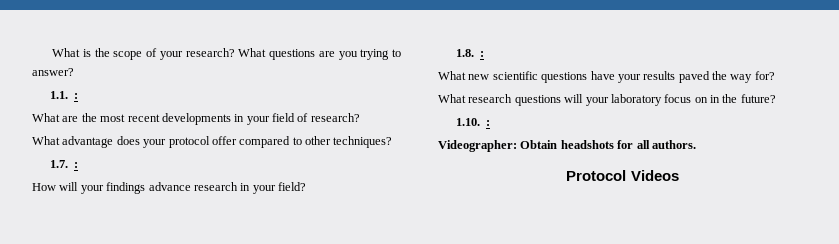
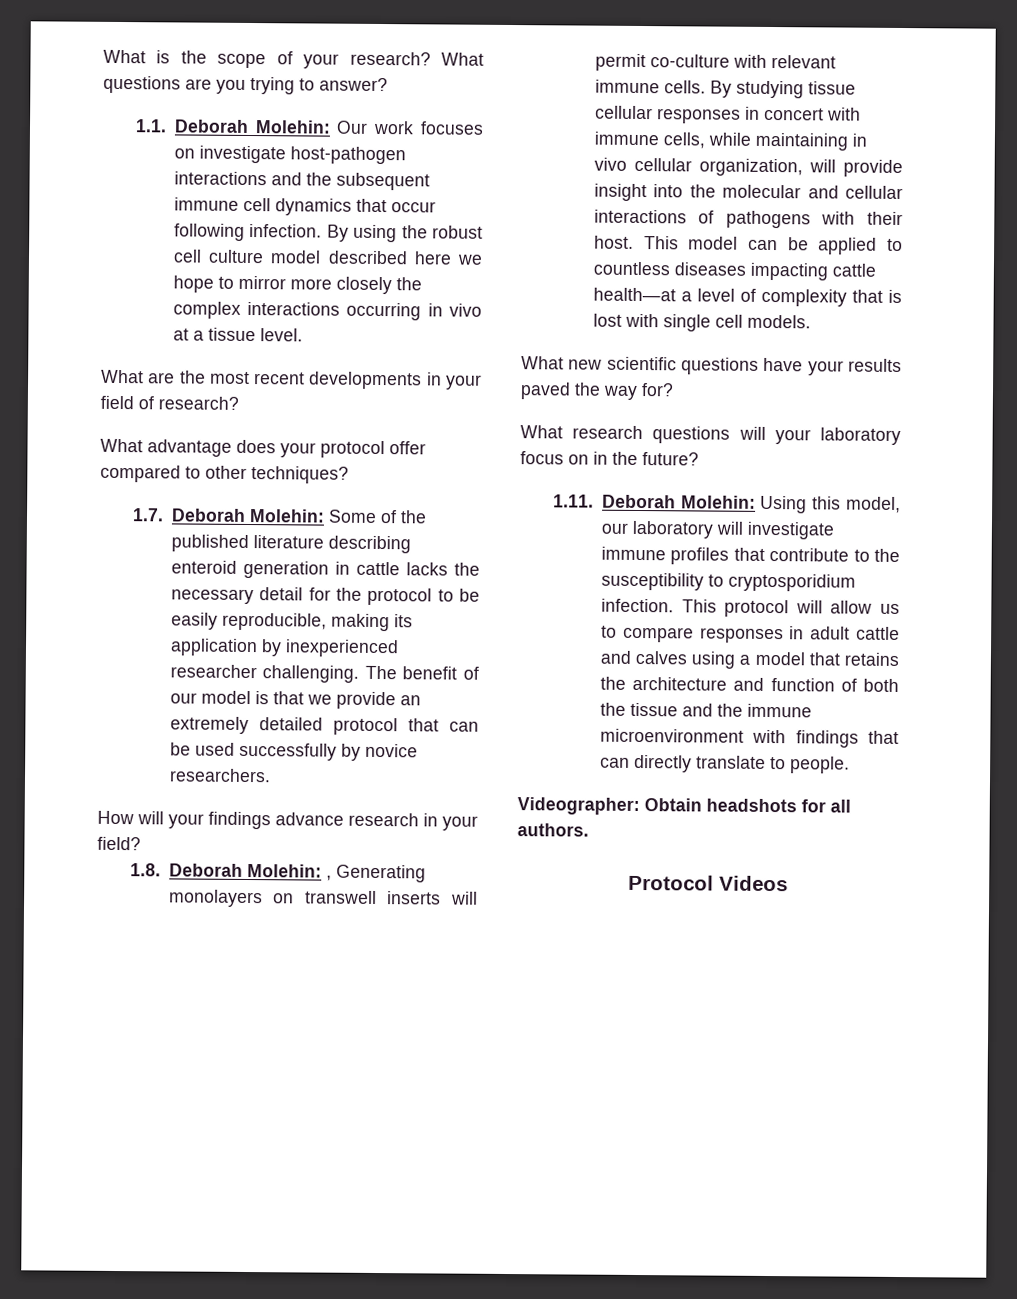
- 1.1. :
+ 1.1. Deborah Molehin: Our work focuses on investigate host-pathogen interactions and the subsequent immune cell dynamics that occur following infection. By using the robust cell culture model described here we hope to mirror more closely the complex interactions occurring in vivo at a tissue level.
- 1.7. :
+ 1.7. Deborah Molehin: Some of the published literature describing enteroid generation in cattle lacks the necessary detail for the protocol to be easily reproducible, making its application by inexperienced researcher challenging. The benefit of our model is that we provide an extremely detailed protocol that can be used successfully by novice researchers.
- 1.8. :
+ 1.8. Deborah Molehin: , Generating monolayers on transwell inserts will permit co-culture with relevant immune cells. By studying tissue cellular responses in concert with immune cells, while maintaining in vivo cellular organization, will provide insight into the molecular and cellular interactions of pathogens with their host. This model can be applied to countless diseases impacting cattle health—at a level of complexity that is lost with single cell models.
- 1.10. :
+ 1.11. Deborah Molehin: Using this model, our laboratory will investigate immune profiles that contribute to the susceptibility to cryptosporidium infection. This protocol will allow us to compare responses in adult cattle and calves using a model that retains the architecture and function of both the tissue and the immune microenvironment with findings that can directly translate to people.

